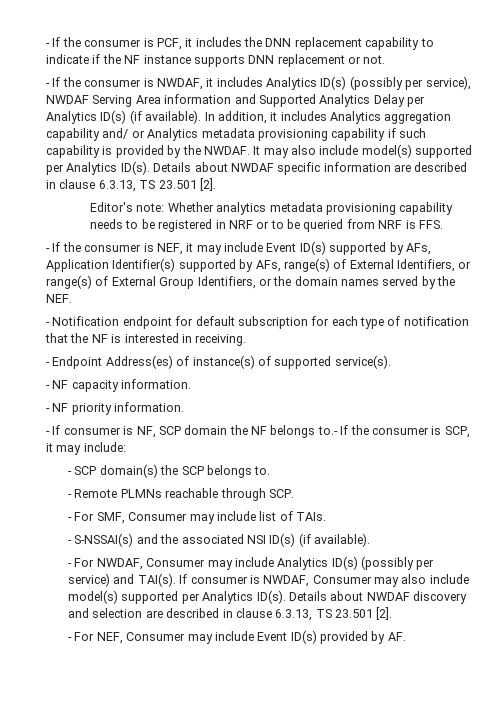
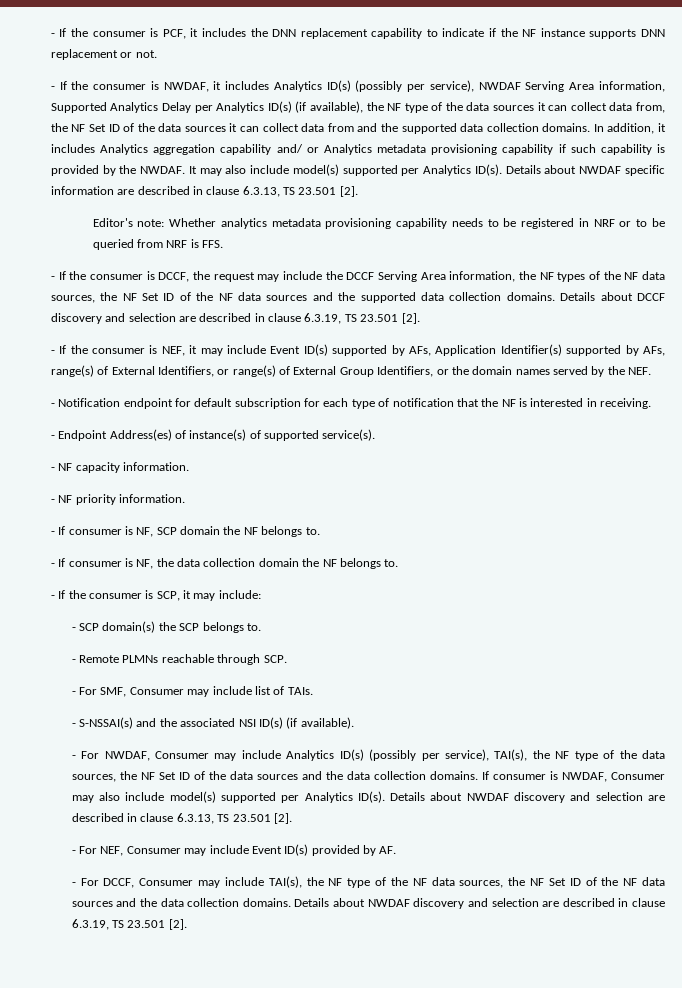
- - If the consumer is NWDAF, it includes Analytics ID(s) (possibly per service), NWDAF Serving Area information and Supported Analytics Delay per Analytics ID(s) (if available).
+ - If the consumer is NWDAF, it includes Analytics ID(s) (possibly per service), NWDAF Serving Area information, Supported Analytics Delay per Analytics ID(s) (if available), the NF type of the data sources it can collect data from, the NF Set ID of the data sources it can collect data from and the supported data collection domains.
+ - If the consumer is DCCF, the request may include the DCCF Serving Area information, the NF types of the NF data sources, the NF Set ID of the NF data sources and the supported data collection domains. Details about DCCF discovery and selection are described in clause 6.3.19, TS 23.501 [2].
- - If consumer is NF, SCP domain the NF belongs to.- If the consumer is SCP, it may include:
+ - If consumer is NF, SCP domain the NF belongs to.
+ - If consumer is NF, the data collection domain the NF belongs to.
+ - If the consumer is SCP, it may include:
- - For NWDAF, Consumer may include Analytics ID(s) (possibly per service) and TAI(s).
+ - For NWDAF, Consumer may include Analytics ID(s) (possibly per service), TAI(s), the NF type of the data sources, the NF Set ID of the data sources and the data collection domains.
+ - For DCCF, Consumer may include TAI(s), the NF type of the NF data sources, the NF Set ID of the NF data sources and the data collection domains. Details about NWDAF discovery and selection are described in clause 6.3.19, TS 23.501 [2].

